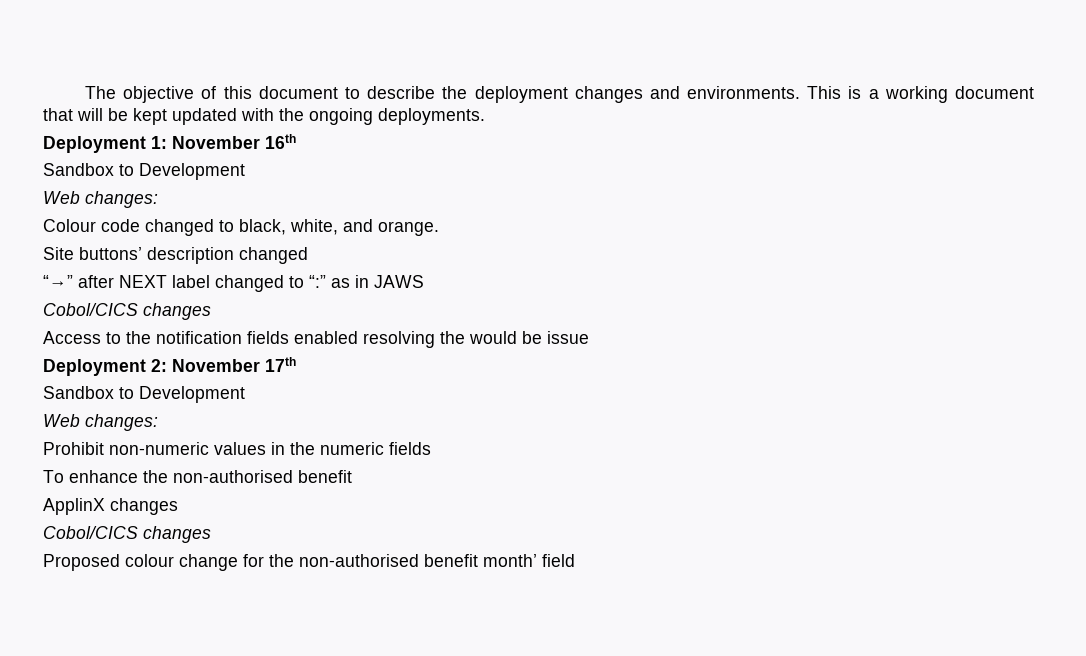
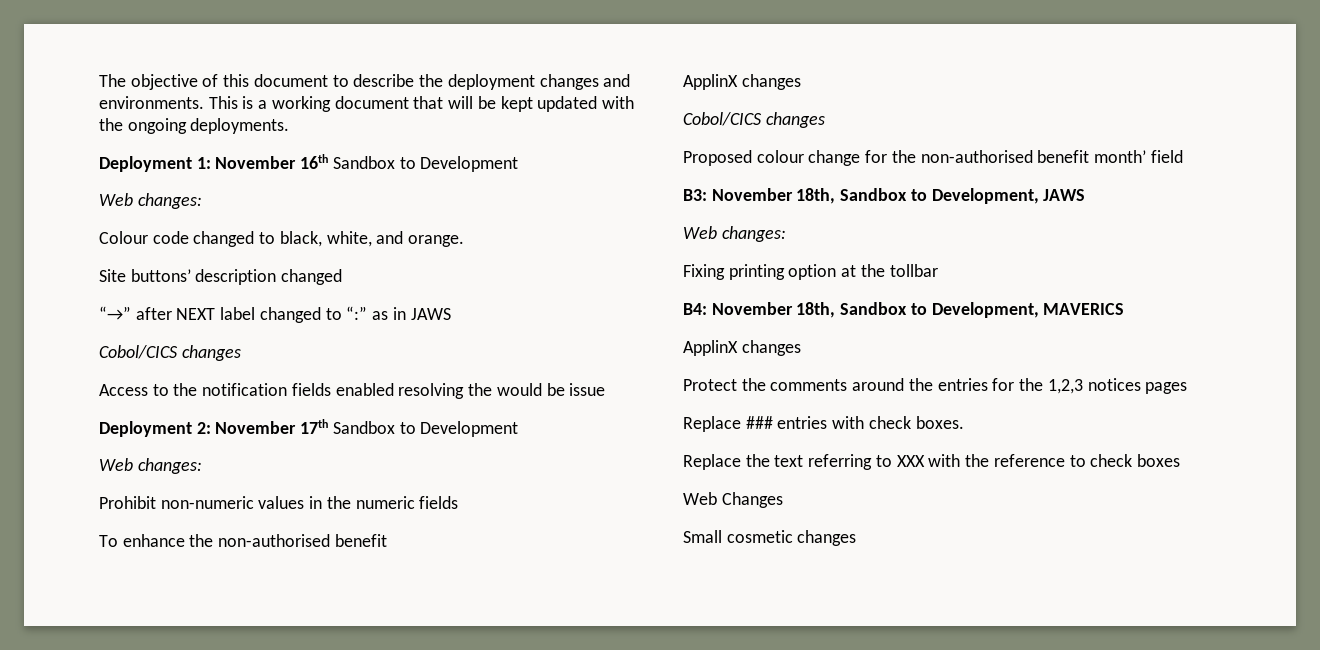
- Deployment 1: November 16th
- Sandbox to Development
+ Deployment 1: November 16th Sandbox to Development
- Deployment 2: November 17th
- Sandbox to Development
+ Deployment 2: November 17th Sandbox to Development
+ B3: November 18th, Sandbox to Development, JAWS
+ Web changes:
+ Fixing printing option at the tollbar
+ B4: November 18th, Sandbox to Development, MAVERICS
+ ApplinX changes
+ Protect the comments around the entries for the 1,2,3 notices pages
+ Replace ### entries with check boxes.
+ Replace the text referring to XXX with the reference to check boxes
+ Web Changes
+ Small cosmetic changes

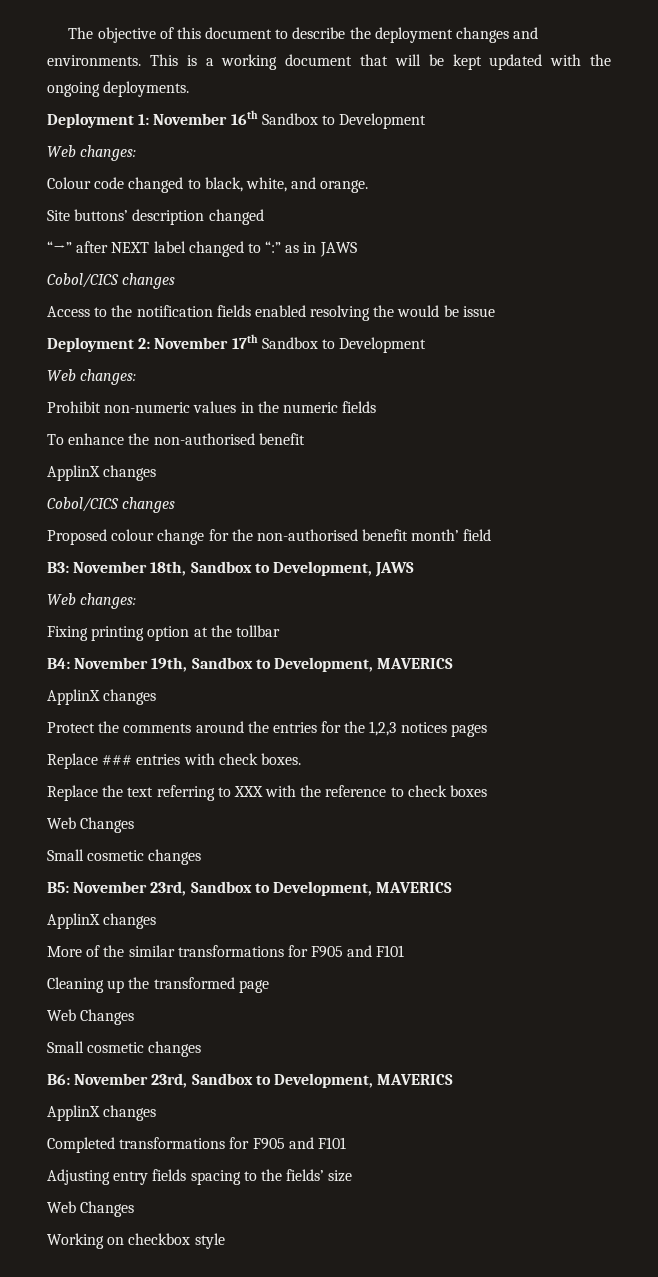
- B4: November 18th, Sandbox to Development, MAVERICS
+ B4: November 19th, Sandbox to Development, MAVERICS
+ B5: November 23rd, Sandbox to Development, MAVERICS
+ ApplinX changes
+ More of the similar transformations for F905 and F101
+ Cleaning up the transformed page
+ Web Changes
+ Small cosmetic changes
+ B6: November 23rd, Sandbox to Development, MAVERICS
+ ApplinX changes
+ Completed transformations for F905 and F101
+ Adjusting entry fields spacing to the fields’ size
+ Web Changes
+ Working on checkbox style

